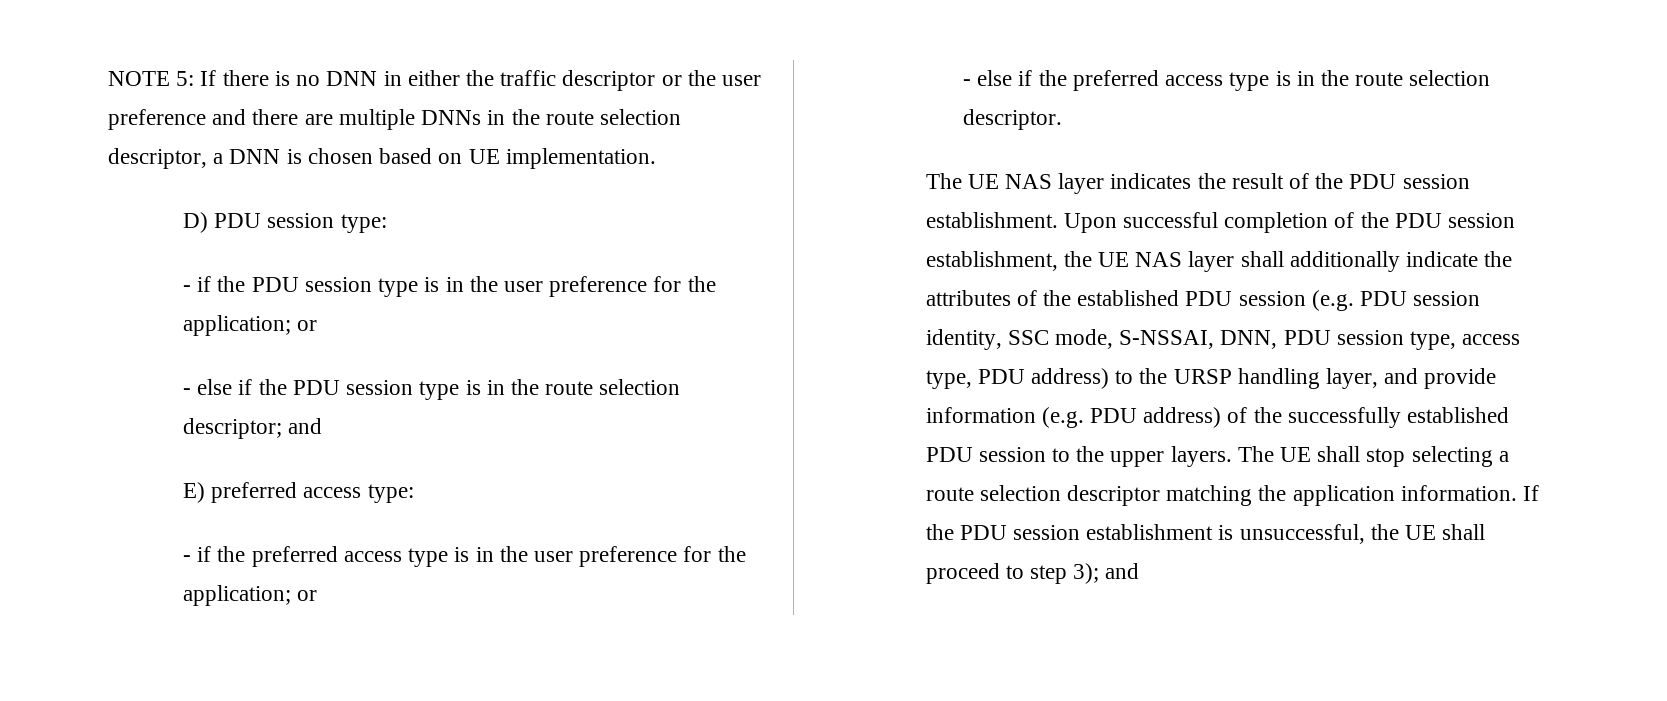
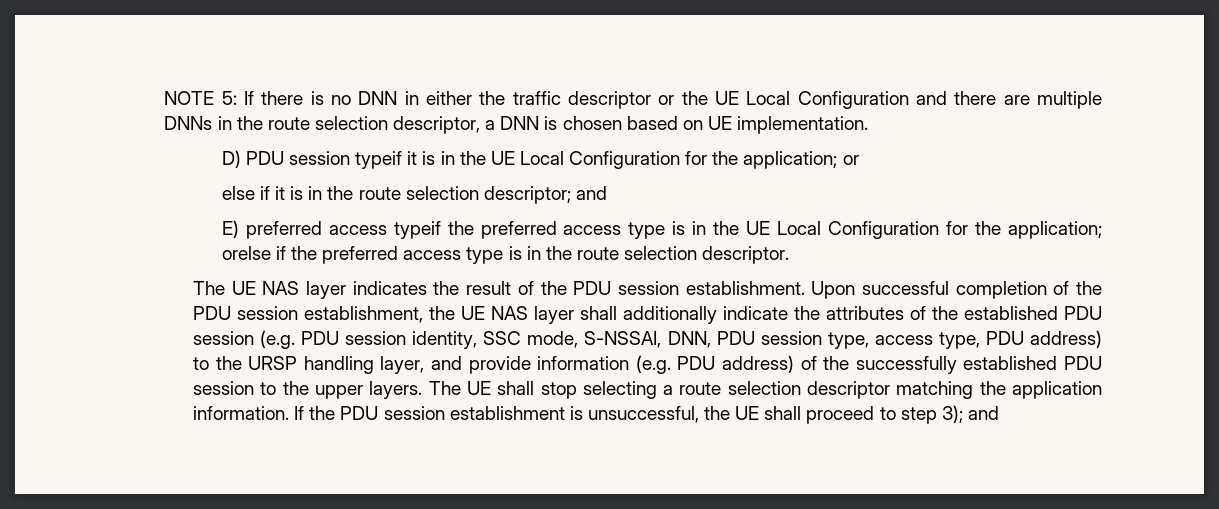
- NOTE 5: If there is no DNN in either the traffic descriptor or the user preference and there are multiple DNNs in the route selection descriptor, a DNN is chosen based on UE implementation.
+ NOTE 5: If there is no DNN in either the traffic descriptor or the UE Local Configuration and there are multiple DNNs in the route selection descriptor, a DNN is chosen based on UE implementation.
- D) PDU session type:
- - if the PDU session type is in the user preference for the application; or
- - else if the PDU session type is in the route selection descriptor; and
+ D) PDU session typeif it is in the UE Local Configuration for the application; or
+ else if it is in the route selection descriptor; and
- E) preferred access type:
- - if the preferred access type is in the user preference for the application; or
- - else if the preferred access type is in the route selection descriptor.
+ E) preferred access typeif the preferred access type is in the UE Local Configuration for the application; orelse if the preferred access type is in the route selection descriptor.

